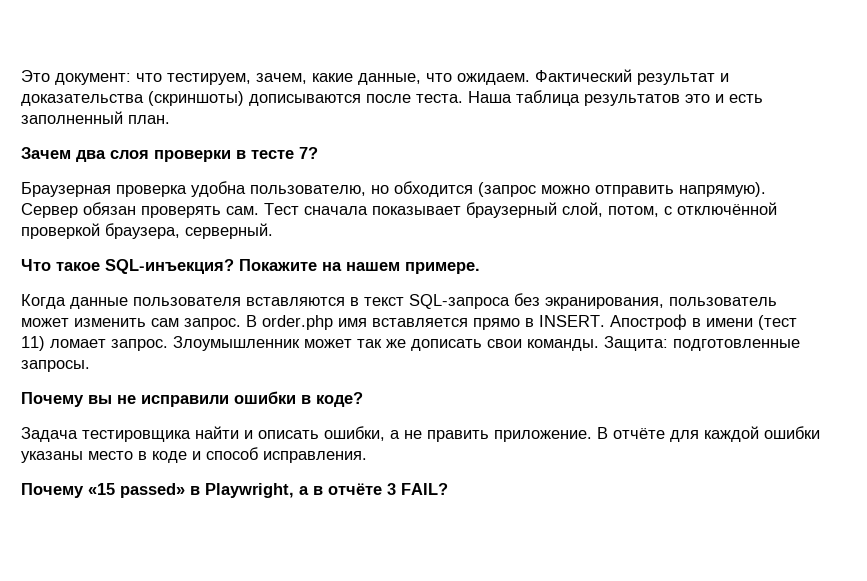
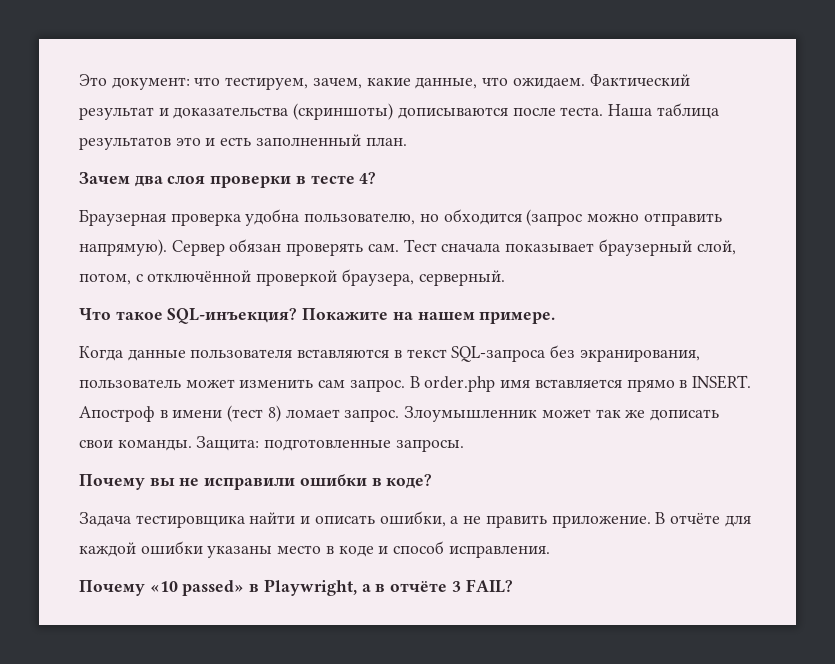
- Зачем два слоя проверки в тесте 7?
+ Зачем два слоя проверки в тесте 4?
- Апостроф в имени (тест 11) ломает запрос.
+ Апостроф в имени (тест 8) ломает запрос.
- Почему «15 passed» в Playwright, а в отчёте 3 FAIL?
+ Почему «10 passed» в Playwright, а в отчёте 3 FAIL?

